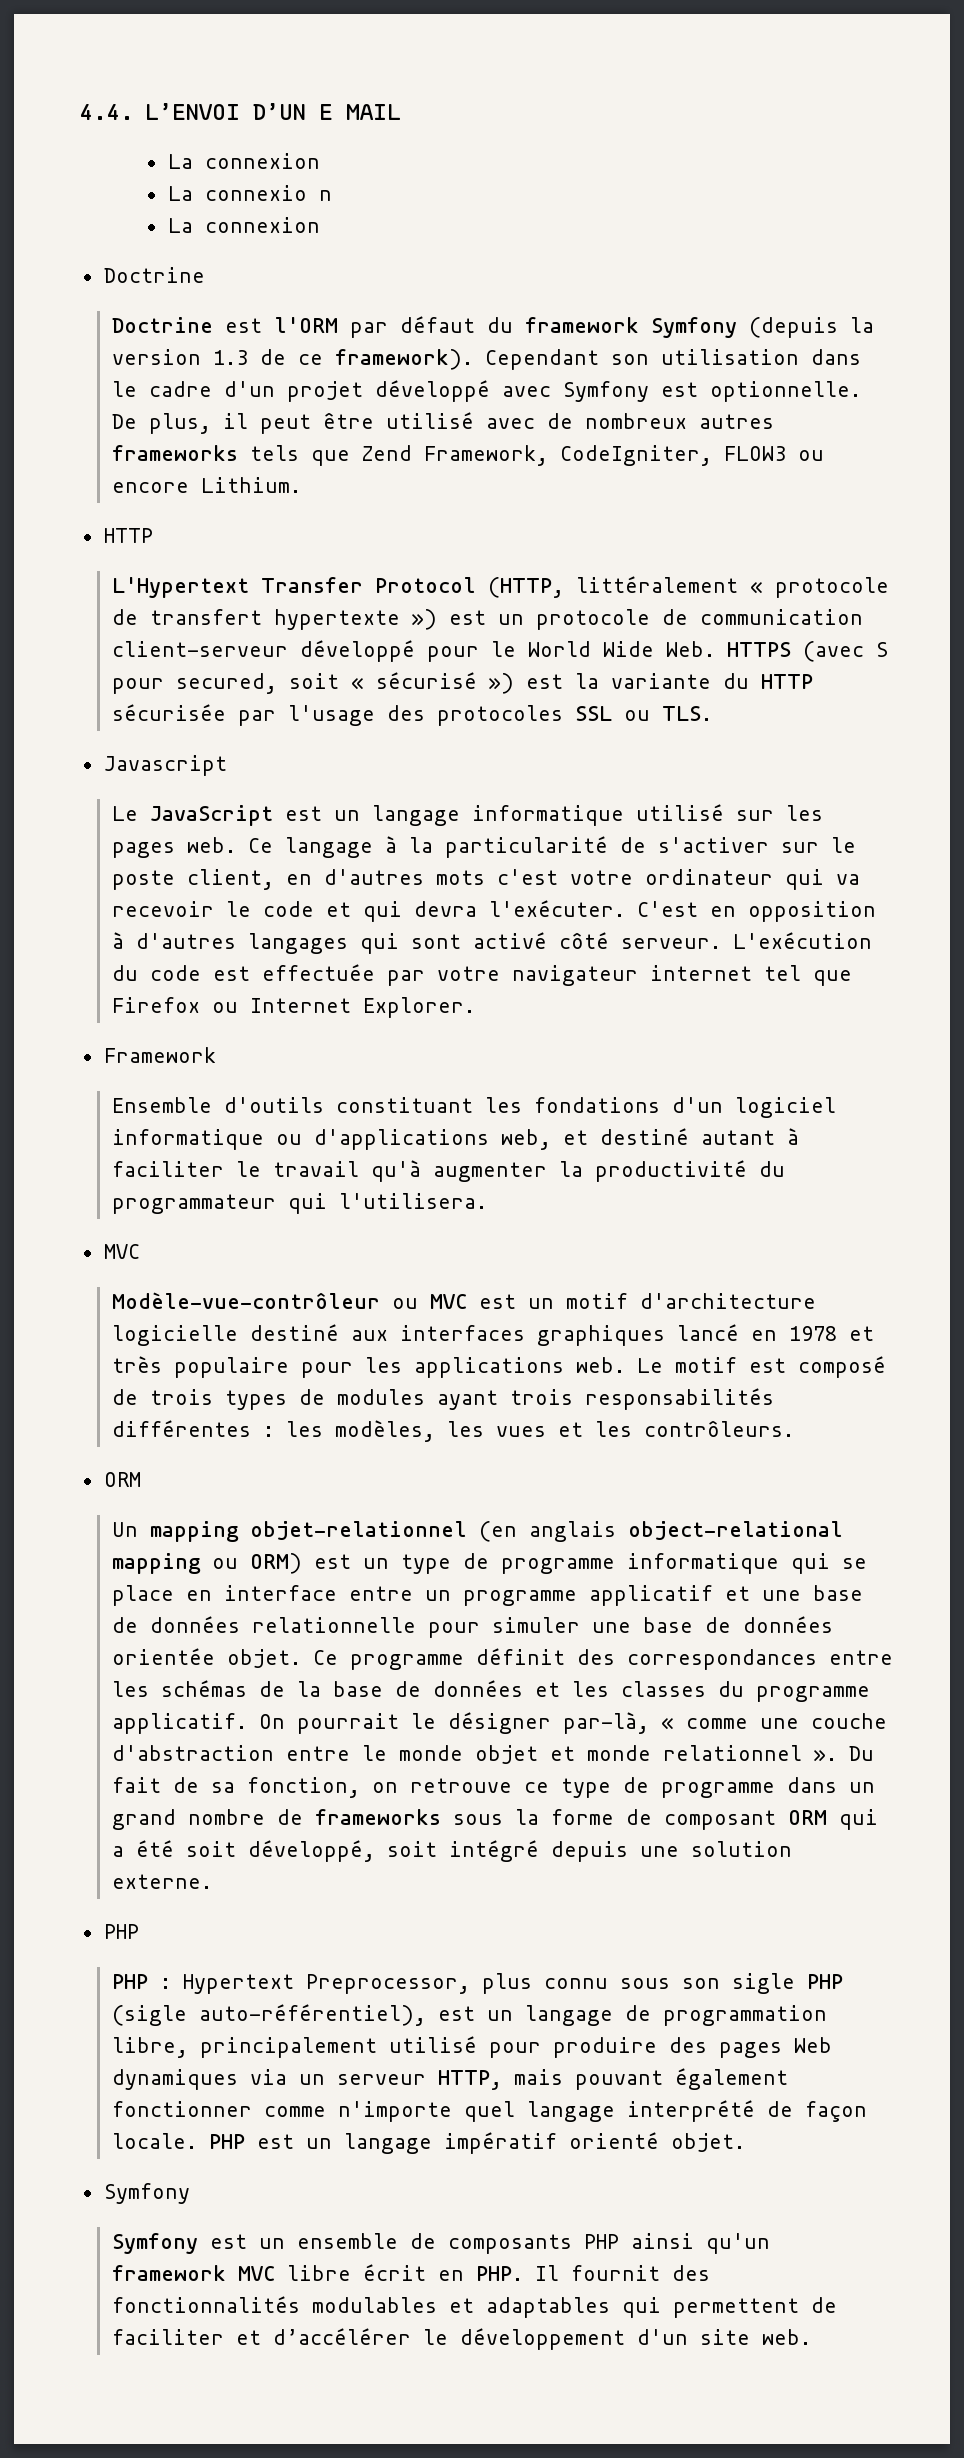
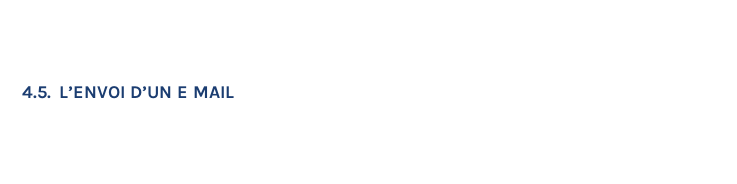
- 4.4. L’ENVOI D’UN E MAIL
- La connexion
- La connexio n
- La connexion
- Doctrine
- Doctrine est l'ORM par défaut du framework Symfony (depuis la version 1.3 de ce framework). Cependant son utilisation dans le cadre d'un projet développé avec Symfony est optionnelle. De plus, il peut être utilisé avec de nombreux autres frameworks tels que Zend Framework, CodeIgniter, FLOW3 ou encore Lithium.
- HTTP
- L'Hypertext Transfer Protocol (HTTP, littéralement « protocole de transfert hypertexte ») est un protocole de communication client-serveur développé pour le World Wide Web. HTTPS (avec S pour secured, soit « sécurisé ») est la variante du HTTP sécurisée par l'usage des protocoles SSL ou TLS.
- Javascript
- Le JavaScript est un langage informatique utilisé sur les pages web. Ce langage à la particularité de s'activer sur le poste client, en d'autres mots c'est votre ordinateur qui va recevoir le code et qui devra l'exécuter. C'est en opposition à d'autres langages qui sont activé côté serveur. L'exécution du code est effectuée par votre navigateur internet tel que Firefox ou Internet Explorer.
- Framework
- Ensemble d'outils constituant les fondations d'un logiciel informatique ou d'applications web, et destiné autant à faciliter le travail qu'à augmenter la productivité du programmateur qui l'utilisera.
- MVC
- Modèle-vue-contrôleur ou MVC est un motif d'architecture logicielle destiné aux interfaces graphiques lancé en 1978 et très populaire pour les applications web. Le motif est composé de trois types de modules ayant trois responsabilités différentes : les modèles, les vues et les contrôleurs.
- ORM
- Un mapping objet-relationnel (en anglais object-relational mapping ou ORM) est un type de programme informatique qui se place en interface entre un programme applicatif et une base de données relationnelle pour simuler une base de données orientée objet. Ce programme définit des correspondances entre les schémas de la base de données et les classes du programme applicatif. On pourrait le désigner par-là, « comme une couche d'abstraction entre le monde objet et monde relationnel ». Du fait de sa fonction, on retrouve ce type de programme dans un grand nombre de frameworks sous la forme de composant ORM qui a été soit développé, soit intégré depuis une solution externe.
- PHP
- PHP : Hypertext Preprocessor, plus connu sous son sigle PHP (sigle auto-référentiel), est un langage de programmation libre, principalement utilisé pour produire des pages Web dynamiques via un serveur HTTP, mais pouvant également fonctionner comme n'importe quel langage interprété de façon locale. PHP est un langage impératif orienté objet.
- Symfony
- Symfony est un ensemble de composants PHP ainsi qu'un framework MVC libre écrit en PHP. Il fournit des fonctionnalités modulables et adaptables qui permettent de faciliter et d’accélérer le développement d'un site web.
+ 4.5. L’ENVOI D’UN E MAIL

